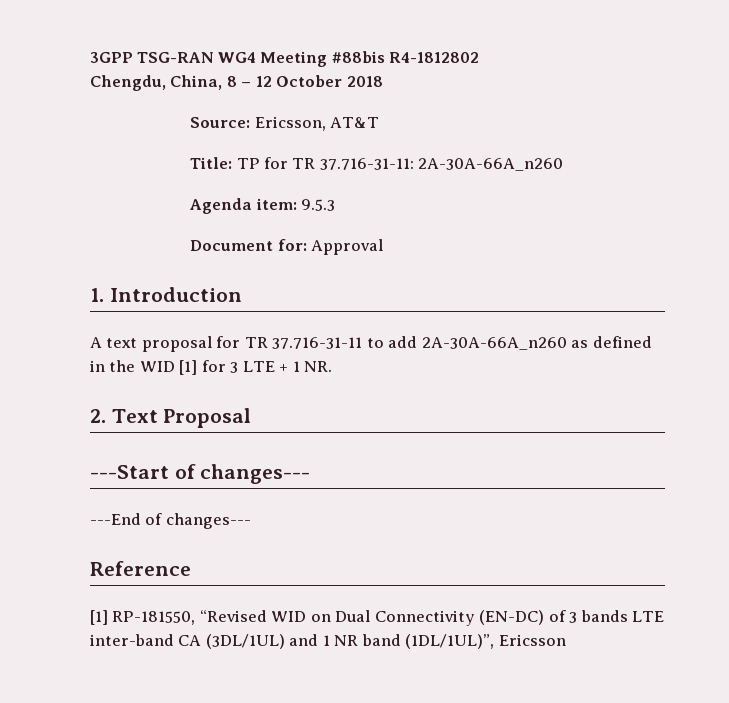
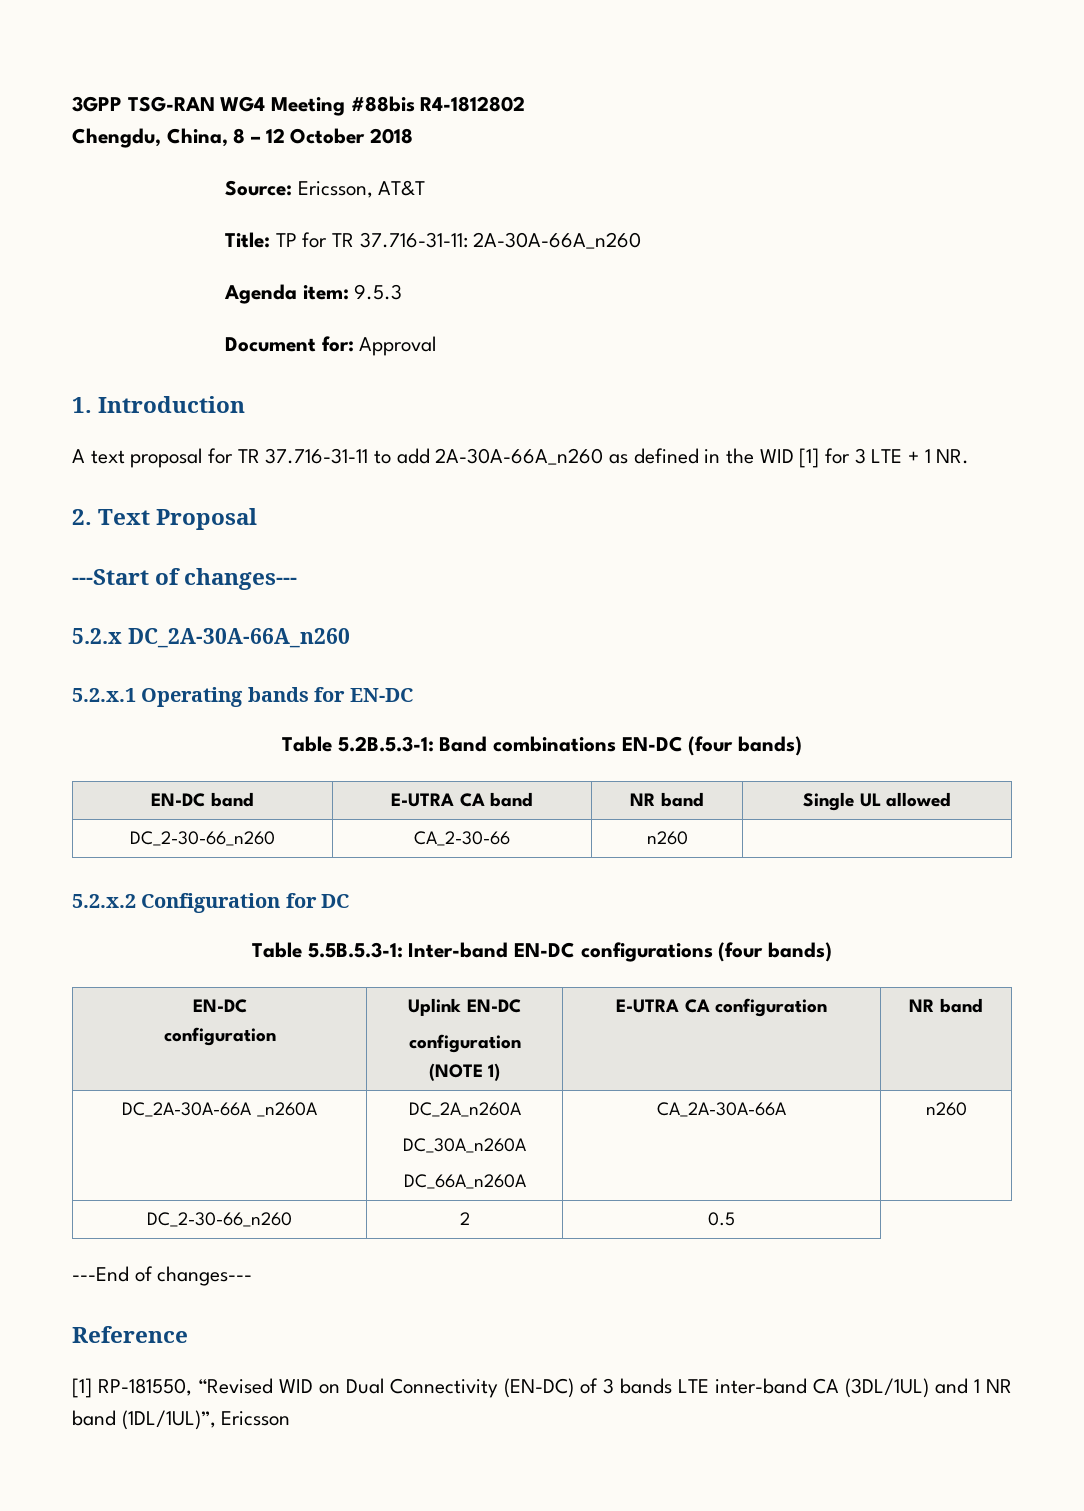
+ 5.2.x DC_2A-30A-66A_n260
+ 5.2.x.1 Operating bands for EN-DC
+ Table 5.2B.5.3-1: Band combinations EN-DC (four bands)
+ EN-DC band | E-UTRA CA band | NR band | Single UL allowed
+ DC_2-30-66_n260 | CA_2-30-66 | n260 |
+ 5.2.x.2 Configuration for DC
+ Table 5.5B.5.3-1: Inter-band EN-DC configurations (four bands)
+ EN-DC
+ configuration | Uplink EN-DC
+ configuration
+ (NOTE 1) | E-UTRA CA configuration | NR band
+ DC_2A-30A-66A _n260A | DC_2A_n260A
+ DC_30A_n260A
+ DC_66A_n260A | CA_2A-30A-66A | n260
+ DC_2-30-66_n260 | 2 | 0.5

